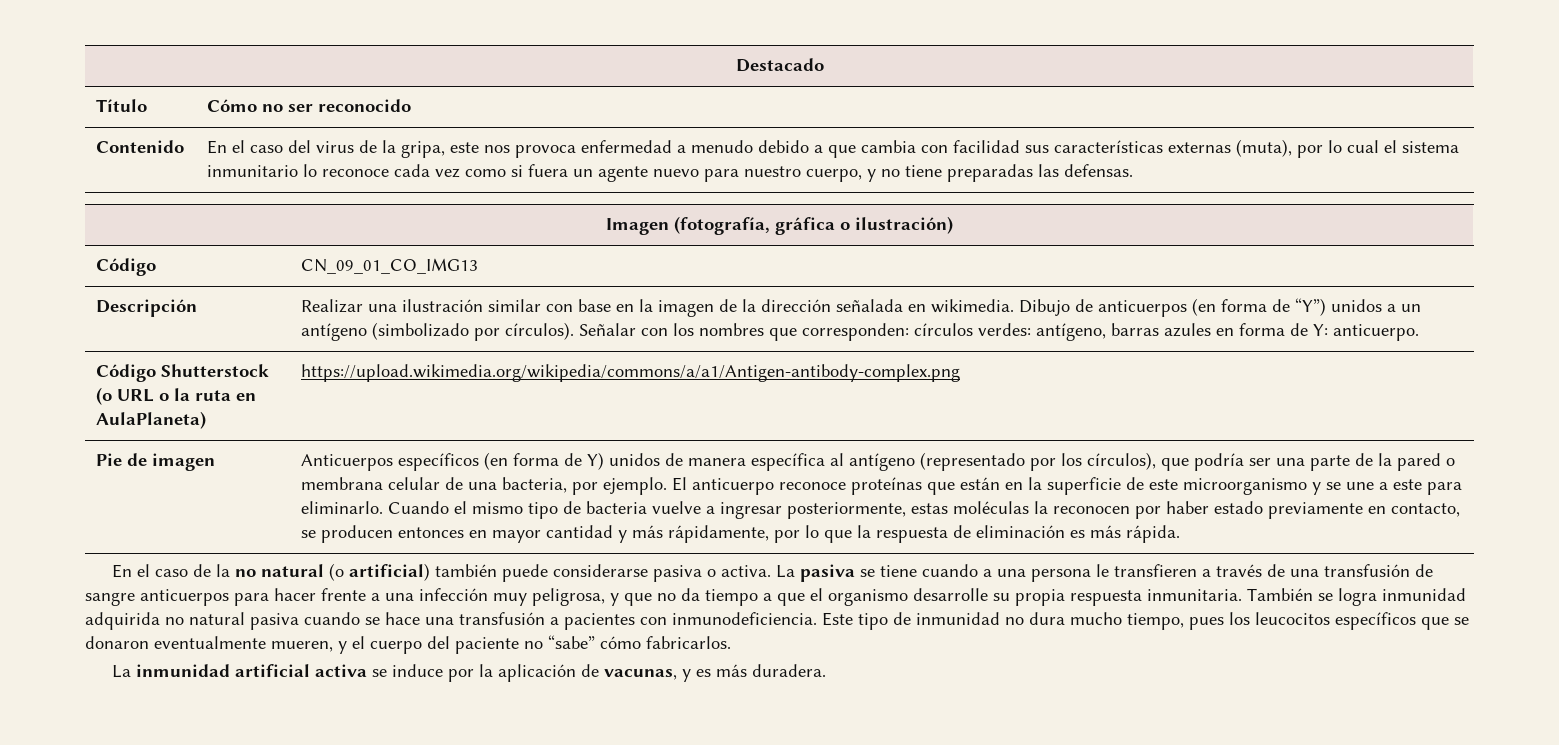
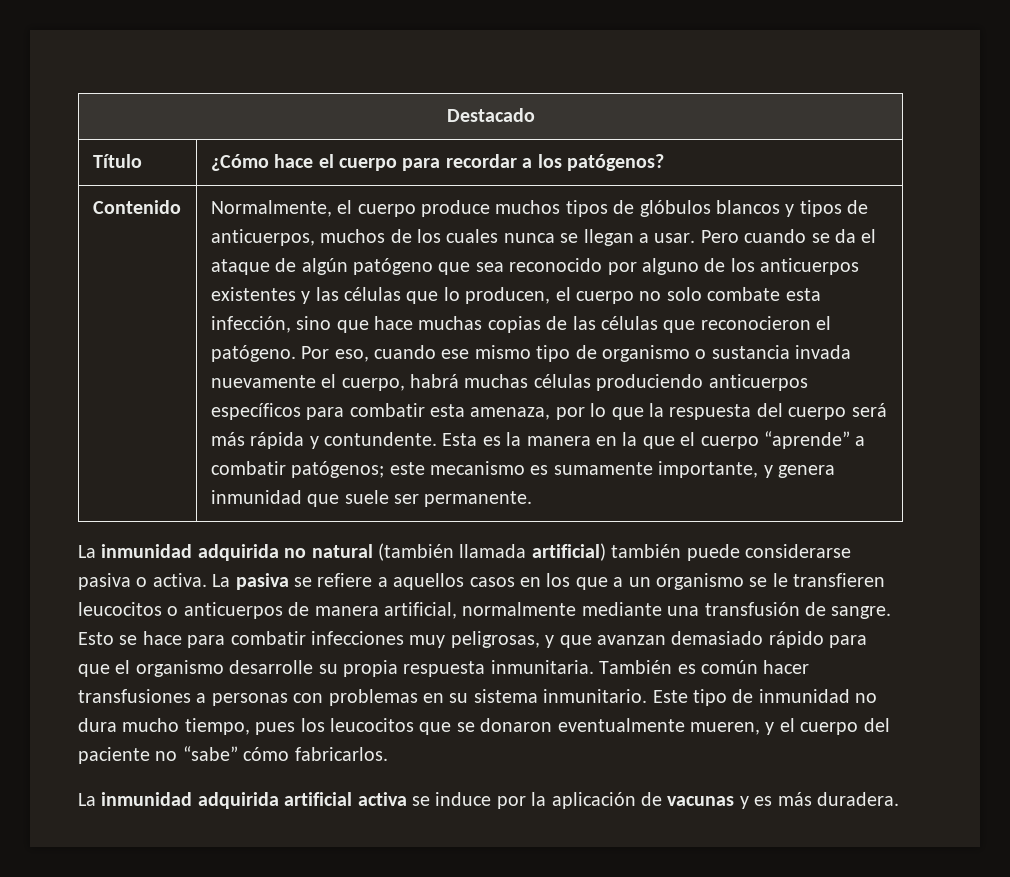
- Título | Cómo no ser reconocido
- Contenido | En el caso del virus de la gripa, este nos provoca enfermedad a menudo debido a que cambia con facilidad sus características externas (muta), por lo cual el sistema inmunitario lo reconoce cada vez como si fuera un agente nuevo para nuestro cuerpo, y no tiene preparadas las defensas.
- Imagen (fotografía, gráfica o ilustración)
- Código | CN_09_01_CO_IMG13
- Descripción | Realizar una ilustración similar con base en la imagen de la dirección señalada en wikimedia. Dibujo de anticuerpos (en forma de “Y”) unidos a un antígeno (simbolizado por círculos). Señalar con los nombres que corresponden: círculos verdes: antígeno, barras azules en forma de Y: anticuerpo.
- Código Shutterstock (o URL o la ruta en AulaPlaneta) | https://upload.wikimedia.org/wikipedia/commons/a/a1/Antigen-antibody-complex.png
- Pie de imagen | Anticuerpos específicos (en forma de Y) unidos de manera específica al antígeno (representado por los círculos), que podría ser una parte de la pared o membrana celular de una bacteria, por ejemplo. El anticuerpo reconoce proteínas que están en la superficie de este microorganismo y se une a este para eliminarlo. Cuando el mismo tipo de bacteria vuelve a ingresar posteriormente, estas moléculas la reconocen por haber estado previamente en contacto, se producen entonces en mayor cantidad y más rápidamente, por lo que la respuesta de eliminación es más rápida.
- En el caso de la no natural (o artificial) también puede considerarse pasiva o activa.
+ Título | ¿Cómo hace el cuerpo para recordar a los patógenos?
+ Contenido | Normalmente, el cuerpo produce muchos tipos de glóbulos blancos y tipos de anticuerpos, muchos de los cuales nunca se llegan a usar. Pero cuando se da el ataque de algún patógeno que sea reconocido por alguno de los anticuerpos existentes y las células que lo producen, el cuerpo no solo combate esta infección, sino que hace muchas copias de las células que reconocieron el patógeno. Por eso, cuando ese mismo tipo de organismo o sustancia invada nuevamente el cuerpo, habrá muchas células produciendo anticuerpos específicos para combatir esta amenaza, por lo que la respuesta del cuerpo será más rápida y contundente. Esta es la manera en la que el cuerpo “aprende” a combatir patógenos; este mecanismo es sumamente importante, y genera inmunidad que suele ser permanente.
+ La inmunidad adquirida no natural (también llamada artificial) también puede considerarse pasiva o activa.
- La pasiva se tiene cuando a una persona le transfieren a través de una transfusión de sangre anticuerpos para hacer frente a una infección muy peligrosa, y que no da tiempo a que el organismo desarrolle su propia respuesta inmunitaria.
+ La pasiva se refiere a aquellos casos en los que a un organismo se le transfieren leucocitos o anticuerpos de manera artificial, normalmente mediante una transfusión de sangre. Esto se hace para combatir infecciones muy peligrosas, y que avanzan demasiado rápido para que el organismo desarrolle su propia respuesta inmunitaria.
- También se logra inmunidad adquirida no natural pasiva cuando se hace una transfusión a pacientes con inmunodeficiencia.
+ También es común hacer transfusiones a personas con problemas en su sistema inmunitario.
- Este tipo de inmunidad no dura mucho tiempo, pues los leucocitos específicos que se donaron eventualmente mueren, y el cuerpo del paciente no “sabe” cómo fabricarlos.
+ Este tipo de inmunidad no dura mucho tiempo, pues los leucocitos que se donaron eventualmente mueren, y el cuerpo del paciente no “sabe” cómo fabricarlos.
- La inmunidad artificial activa se induce por la aplicación de vacunas, y es más duradera.
+ La inmunidad adquirida artificial activa se induce por la aplicación de vacunas y es más duradera.

